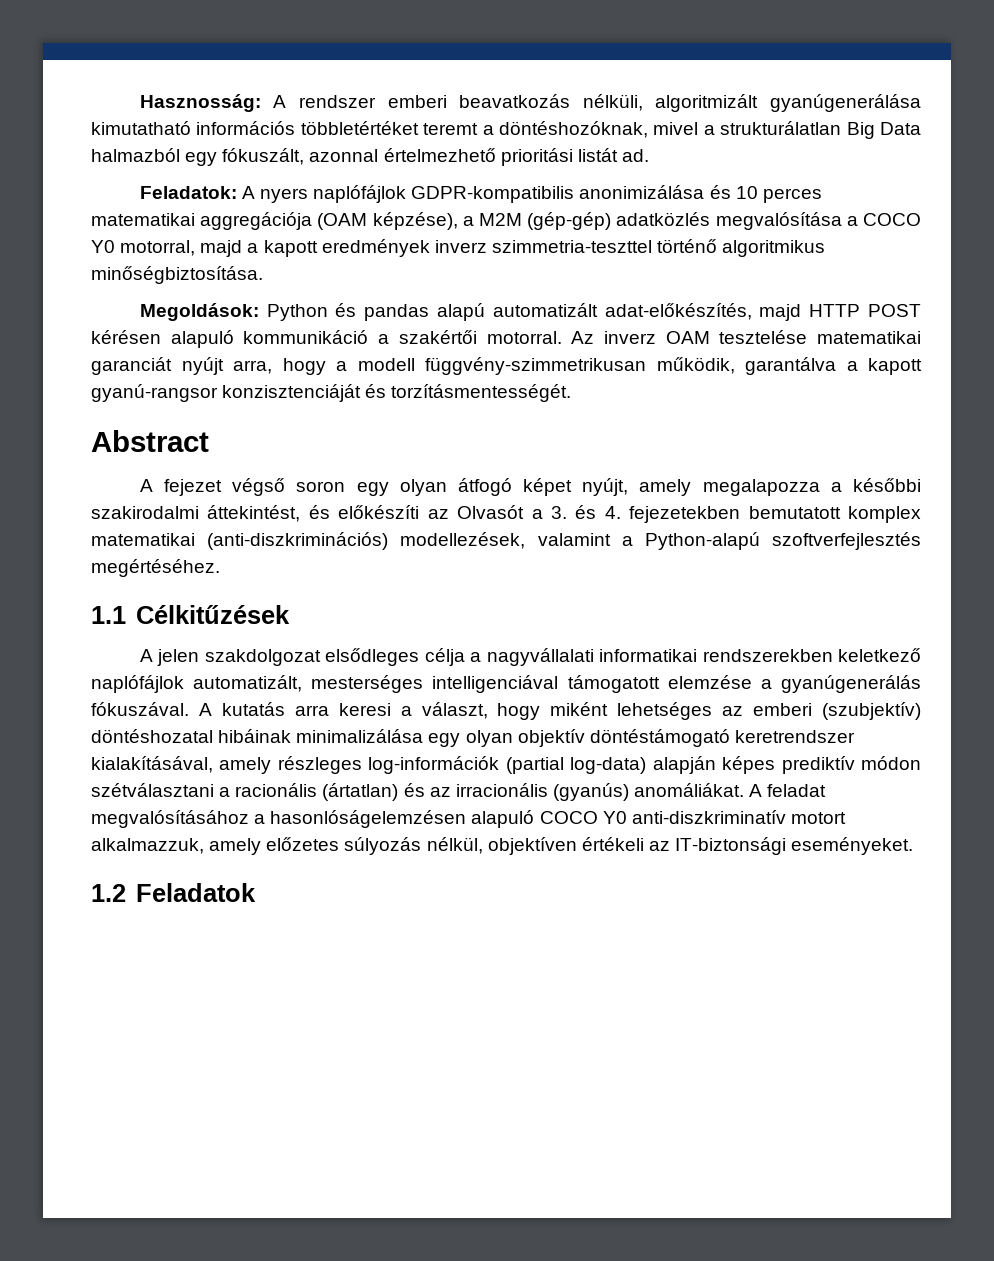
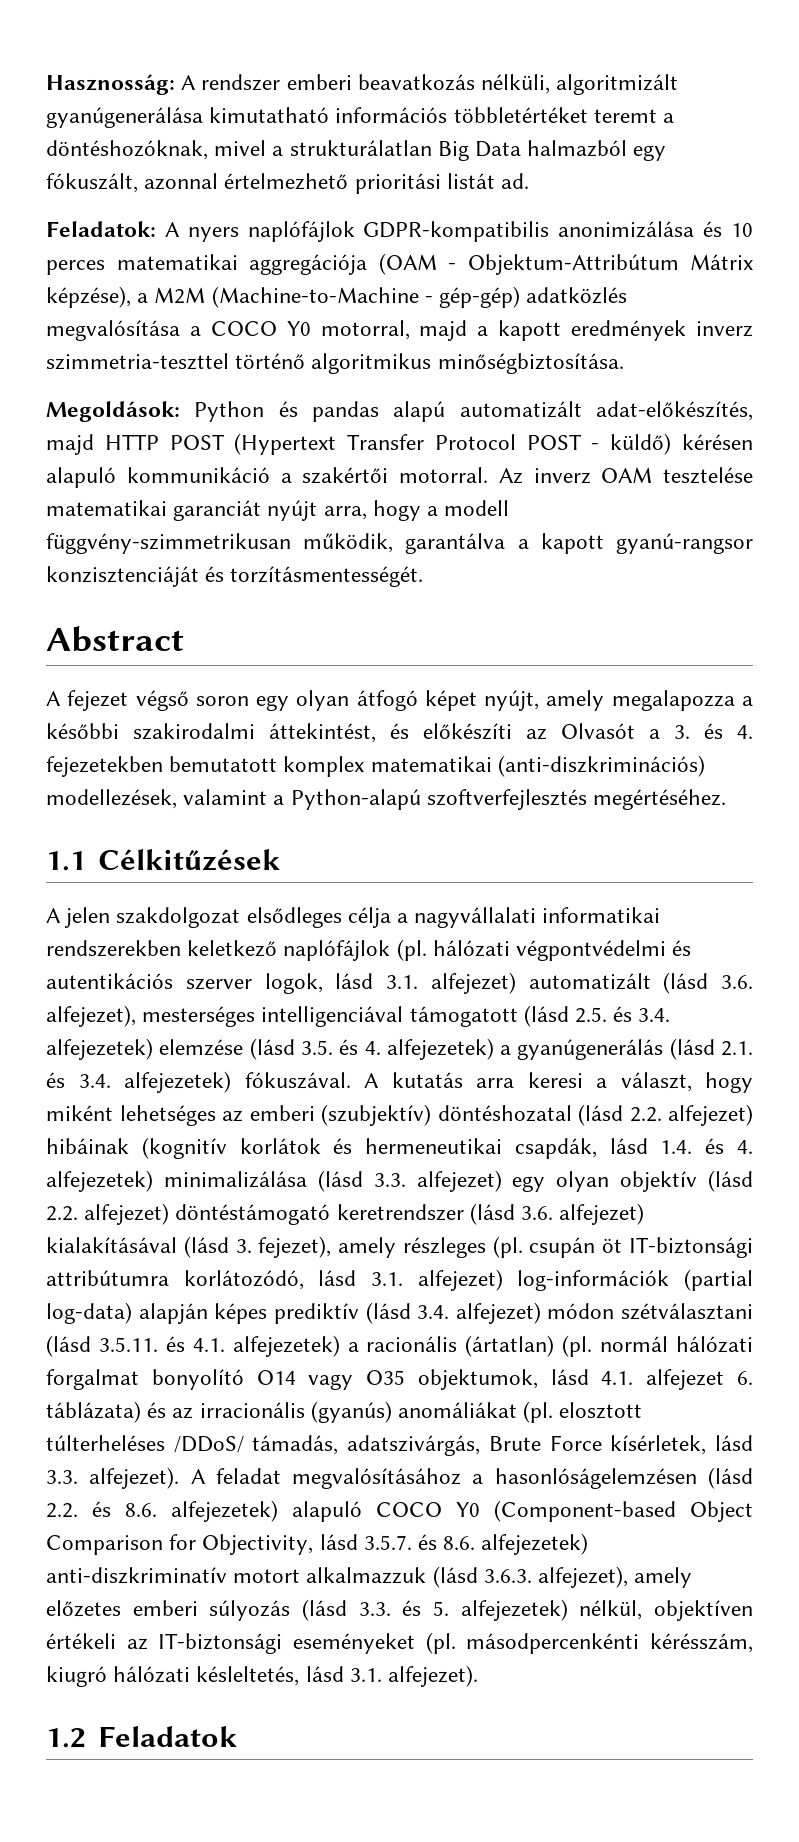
- Feladatok: A nyers naplófájlok GDPR-kompatibilis anonimizálása és 10 perces matematikai aggregációja (OAM képzése), a M2M (gép-gép) adatközlés megvalósítása a COCO Y0 motorral, majd a kapott eredmények inverz szimmetria-teszttel történő algoritmikus minőségbiztosítása.
+ Feladatok: A nyers naplófájlok GDPR-kompatibilis anonimizálása és 10 perces matematikai aggregációja (OAM - Objektum-Attribútum Mátrix képzése), a M2M (Machine-to-Machine - gép-gép) adatközlés megvalósítása a COCO Y0 motorral, majd a kapott eredmények inverz szimmetria-teszttel történő algoritmikus minőségbiztosítása.
- Megoldások: Python és pandas alapú automatizált adat-előkészítés, majd HTTP POST kérésen alapuló kommunikáció a szakértői motorral.
+ Megoldások: Python és pandas alapú automatizált adat-előkészítés, majd HTTP POST (Hypertext Transfer Protocol POST - küldő) kérésen alapuló kommunikáció a szakértői motorral.
- A jelen szakdolgozat elsődleges célja a nagyvállalati informatikai rendszerekben keletkező naplófájlok automatizált, mesterséges intelligenciával támogatott elemzése a gyanúgenerálás fókuszával.
+ A jelen szakdolgozat elsődleges célja a nagyvállalati informatikai rendszerekben keletkező naplófájlok (pl. hálózati végpontvédelmi és autentikációs szerver logok, lásd 3.1. alfejezet) automatizált (lásd 3.6. alfejezet), mesterséges intelligenciával támogatott (lásd 2.5. és 3.4. alfejezetek) elemzése (lásd 3.5. és 4. alfejezetek) a gyanúgenerálás (lásd 2.1. és 3.4. alfejezetek) fókuszával.
- A kutatás arra keresi a választ, hogy miként lehetséges az emberi (szubjektív) döntéshozatal hibáinak minimalizálása egy olyan objektív döntéstámogató keretrendszer kialakításával, amely részleges log-információk (partial log-data) alapján képes prediktív módon szétválasztani a racionális (ártatlan) és az irracionális (gyanús) anomáliákat.
+ A kutatás arra keresi a választ, hogy miként lehetséges az emberi (szubjektív) döntéshozatal (lásd 2.2. alfejezet) hibáinak (kognitív korlátok és hermeneutikai csapdák, lásd 1.4. és 4. alfejezetek) minimalizálása (lásd 3.3. alfejezet) egy olyan objektív (lásd 2.2. alfejezet) döntéstámogató keretrendszer (lásd 3.6. alfejezet) kialakításával (lásd 3. fejezet), amely részleges (pl. csupán öt IT-biztonsági attribútumra korlátozódó, lásd 3.1. alfejezet) log-információk (partial log-data) alapján képes prediktív (lásd 3.4. alfejezet) módon szétválasztani (lásd 3.5.11. és 4.1. alfejezetek) a racionális (ártatlan) (pl. normál hálózati forgalmat bonyolító O14 vagy O35 objektumok, lásd 4.1. alfejezet 6. táblázata) és az irracionális (gyanús) anomáliákat (pl. elosztott túlterheléses /DDoS/ támadás, adatszivárgás, Brute Force kísérletek, lásd 3.3. alfejezet).
- A feladat megvalósításához a hasonlóságelemzésen alapuló COCO Y0 anti-diszkriminatív motort alkalmazzuk, amely előzetes súlyozás nélkül, objektíven értékeli az IT-biztonsági eseményeket.
+ A feladat megvalósításához a hasonlóságelemzésen (lásd 2.2. és 8.6. alfejezetek) alapuló COCO Y0 (Component-based Object Comparison for Objectivity, lásd 3.5.7. és 8.6. alfejezetek) anti-diszkriminatív motort alkalmazzuk (lásd 3.6.3. alfejezet), amely előzetes emberi súlyozás (lásd 3.3. és 5. alfejezetek) nélkül, objektíven értékeli az IT-biztonsági eseményeket (pl. másodpercenkénti kérésszám, kiugró hálózati késleltetés, lásd 3.1. alfejezet).

